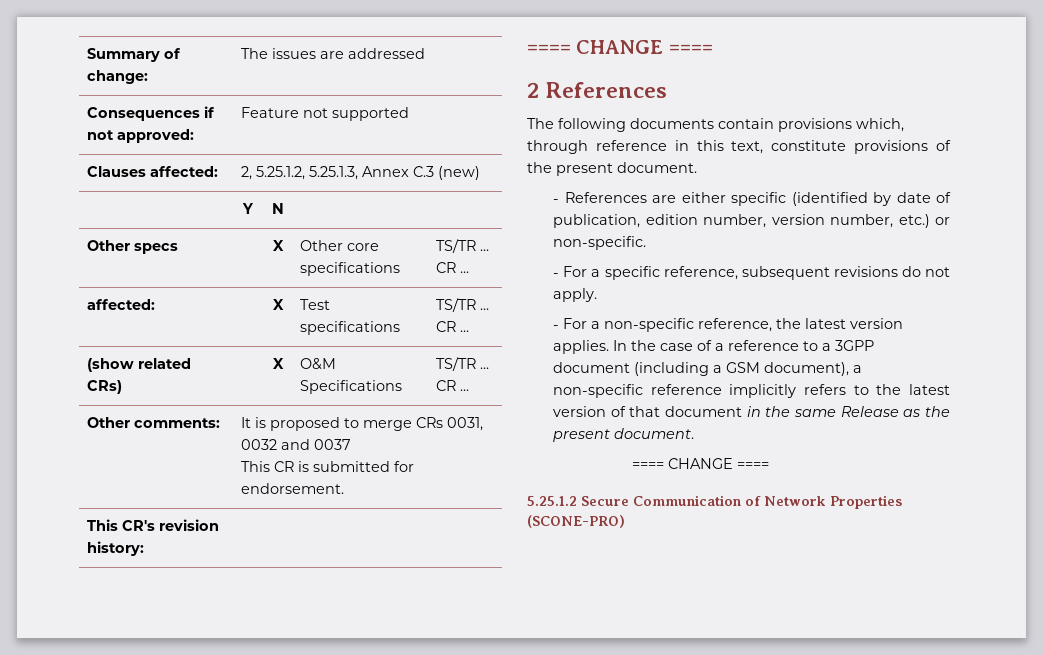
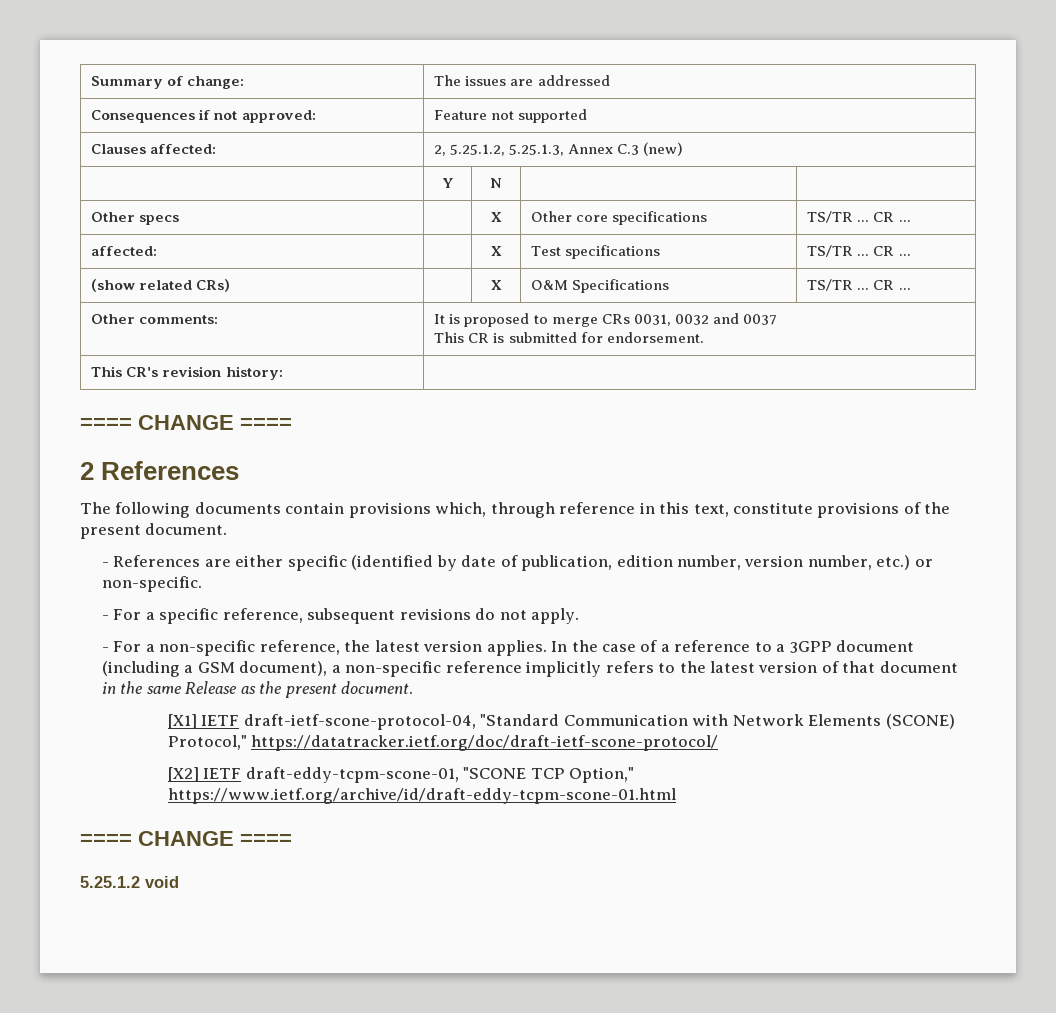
  In the case of a reference to a 3GPP document (including a GSM document), a non-specific reference implicitly refers to the latest version of that document in the same Release as the present document.
+ [X1] IETF draft-ietf-scone-protocol-04, "Standard Communication with Network Elements (SCONE) Protocol," https://datatracker.ietf.org/doc/draft-ietf-scone-protocol/
+ [X2] IETF draft-eddy-tcpm-scone-01, "SCONE TCP Option," https://www.ietf.org/archive/id/draft-eddy-tcpm-scone-01.html
  ==== CHANGE ====
- 5.25.1.2 Secure Communication of Network Properties (SCONE-PRO)
+ 5.25.1.2 void

